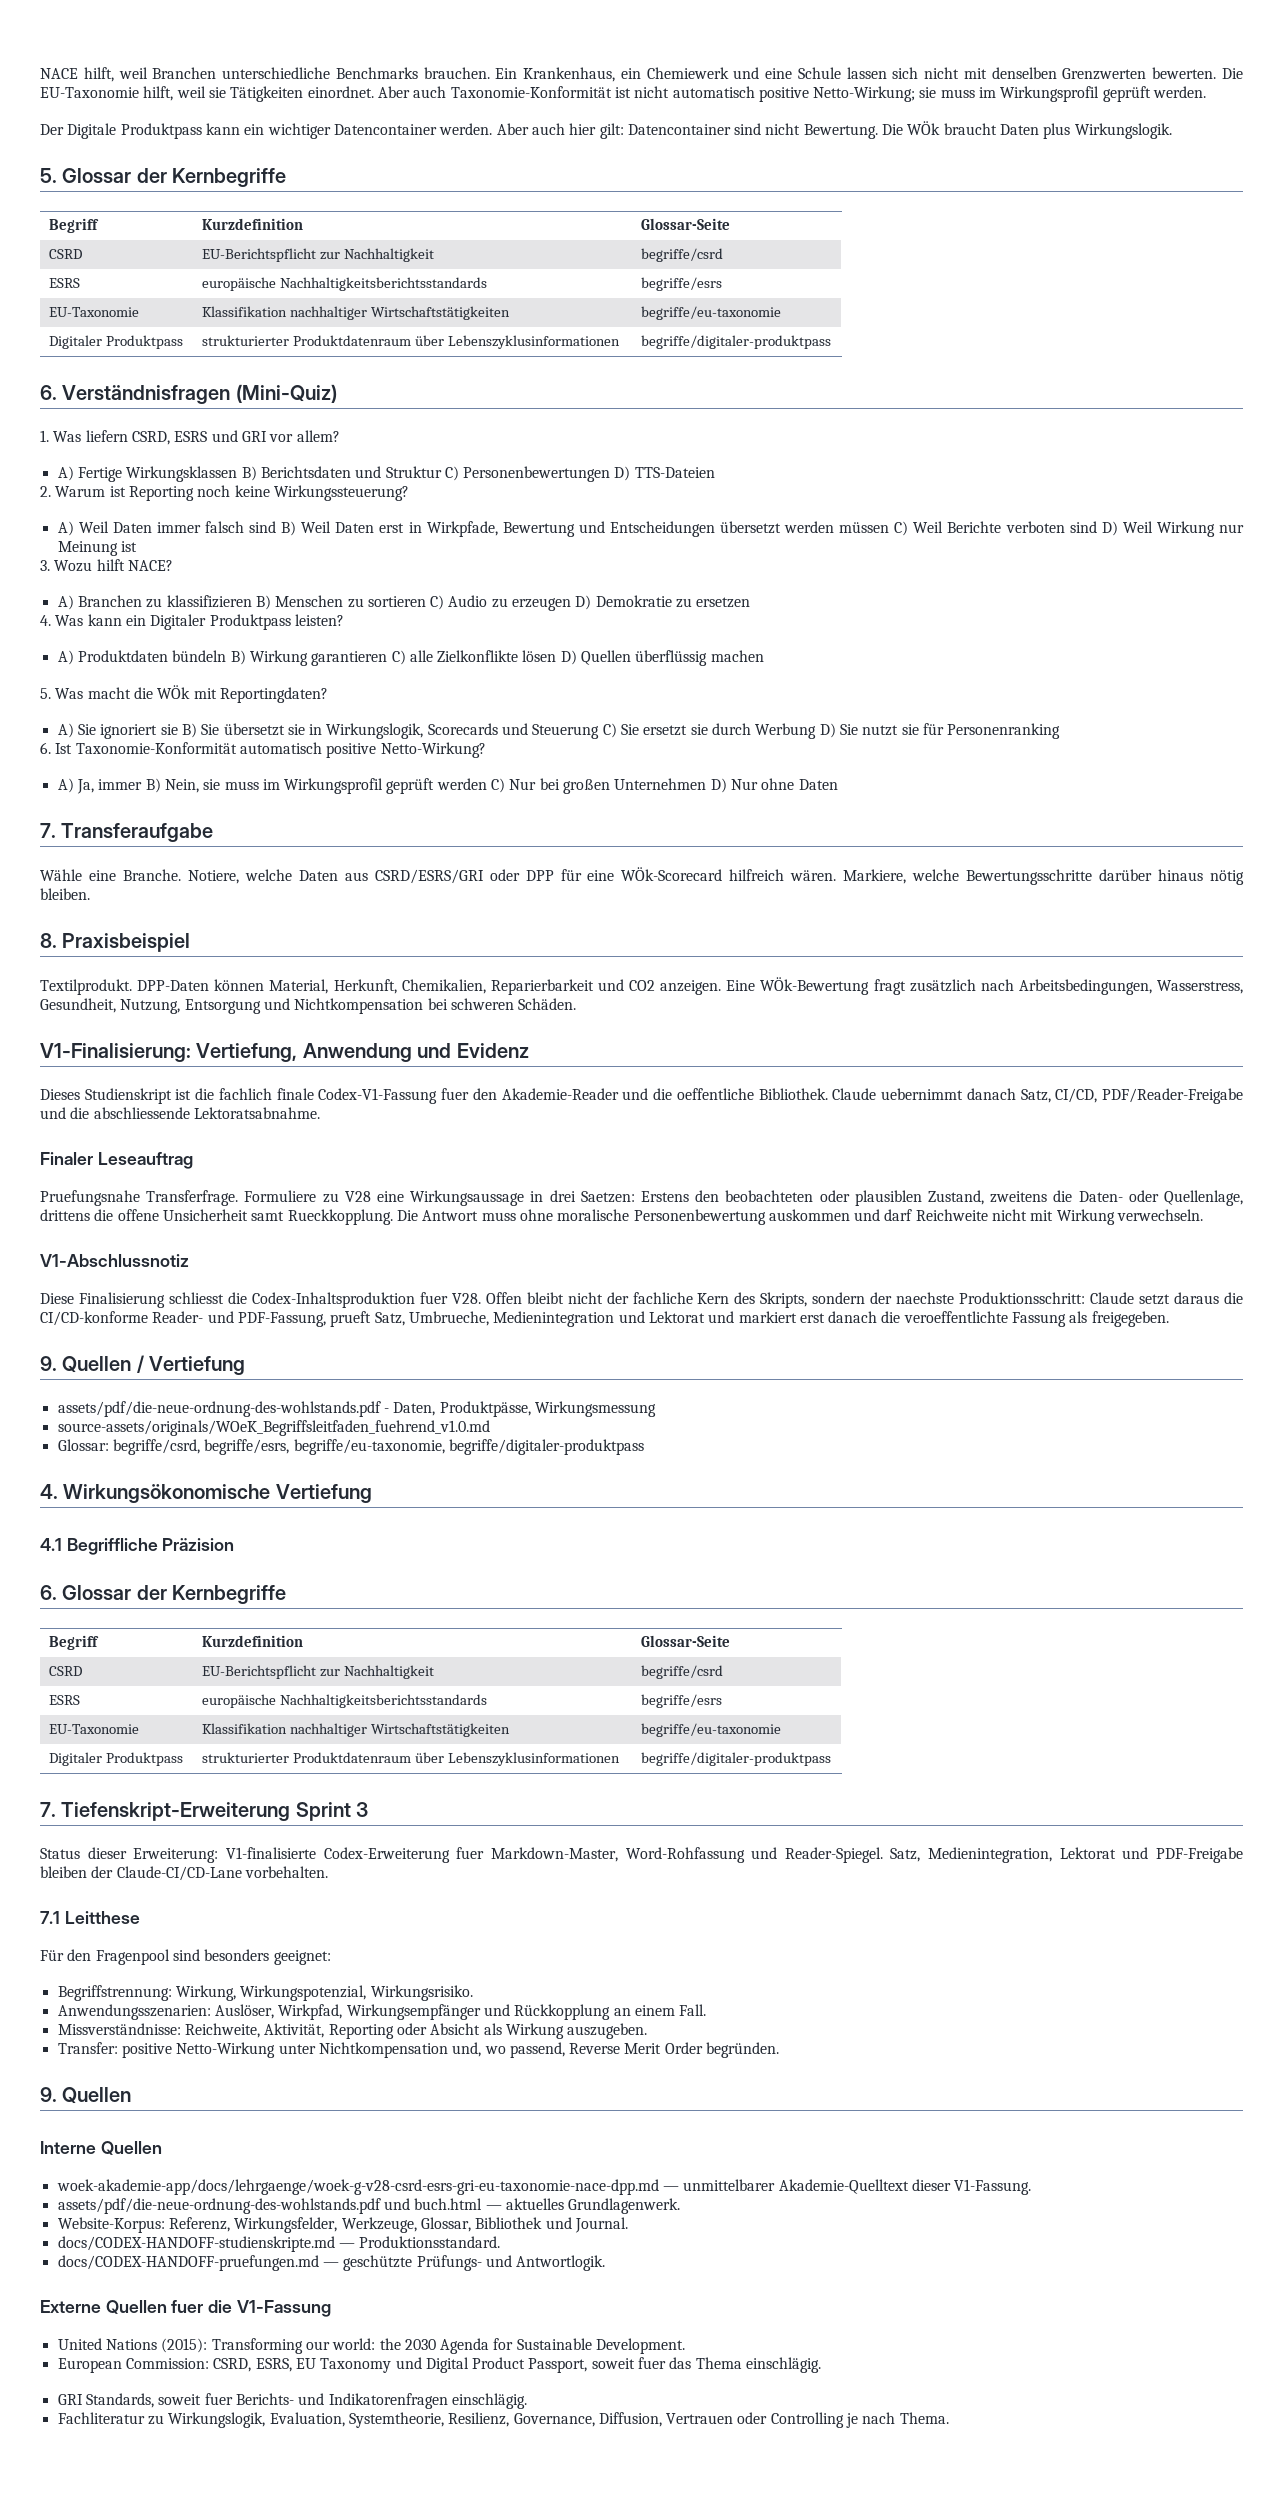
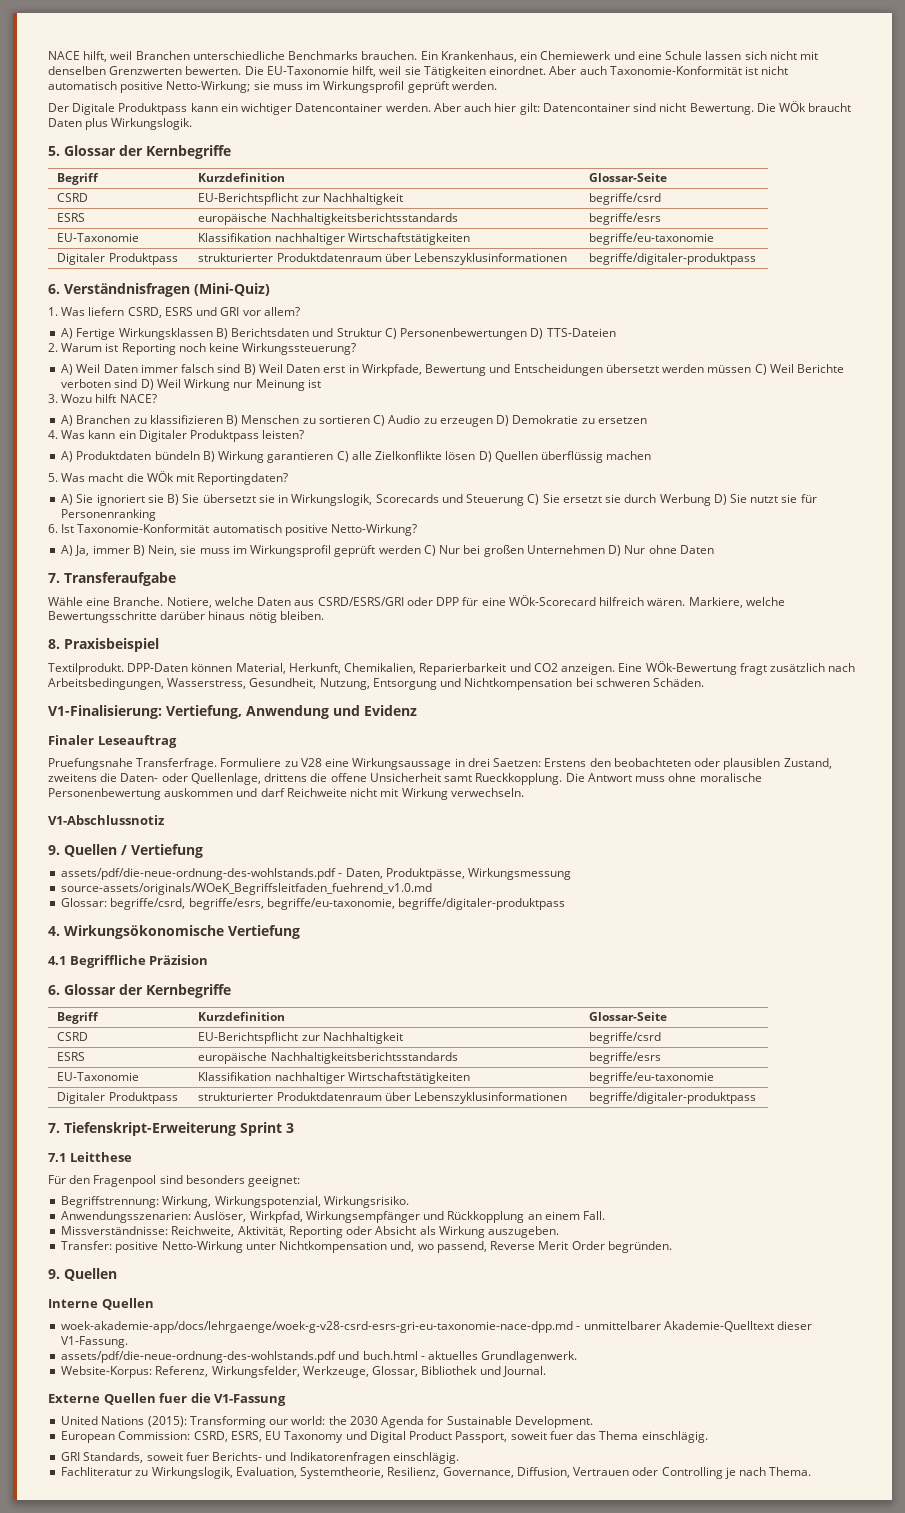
- Dieses Studienskript ist die fachlich finale Codex-V1-Fassung fuer den Akademie-Reader und die oeffentliche Bibliothek. Claude uebernimmt danach Satz, CI/CD, PDF/Reader-Freigabe und die abschliessende Lektoratsabnahme.
- Diese Finalisierung schliesst die Codex-Inhaltsproduktion fuer V28. Offen bleibt nicht der fachliche Kern des Skripts, sondern der naechste Produktionsschritt: Claude setzt daraus die CI/CD-konforme Reader- und PDF-Fassung, prueft Satz, Umbrueche, Medienintegration und Lektorat und markiert erst danach die veroeffentlichte Fassung als freigegeben.
- Status dieser Erweiterung: V1-finalisierte Codex-Erweiterung fuer Markdown-Master, Word-Rohfassung und Reader-Spiegel. Satz, Medienintegration, Lektorat und PDF-Freigabe bleiben der Claude-CI/CD-Lane vorbehalten.
- woek-akademie-app/docs/lehrgaenge/woek-g-v28-csrd-esrs-gri-eu-taxonomie-nace-dpp.md — unmittelbarer Akademie-Quelltext dieser V1-Fassung.
+ woek-akademie-app/docs/lehrgaenge/woek-g-v28-csrd-esrs-gri-eu-taxonomie-nace-dpp.md - unmittelbarer Akademie-Quelltext dieser V1-Fassung.
- assets/pdf/die-neue-ordnung-des-wohlstands.pdf und buch.html — aktuelles Grundlagenwerk.
+ assets/pdf/die-neue-ordnung-des-wohlstands.pdf und buch.html - aktuelles Grundlagenwerk.
- docs/CODEX-HANDOFF-studienskripte.md — Produktionsstandard.
- docs/CODEX-HANDOFF-pruefungen.md — geschützte Prüfungs- und Antwortlogik.

